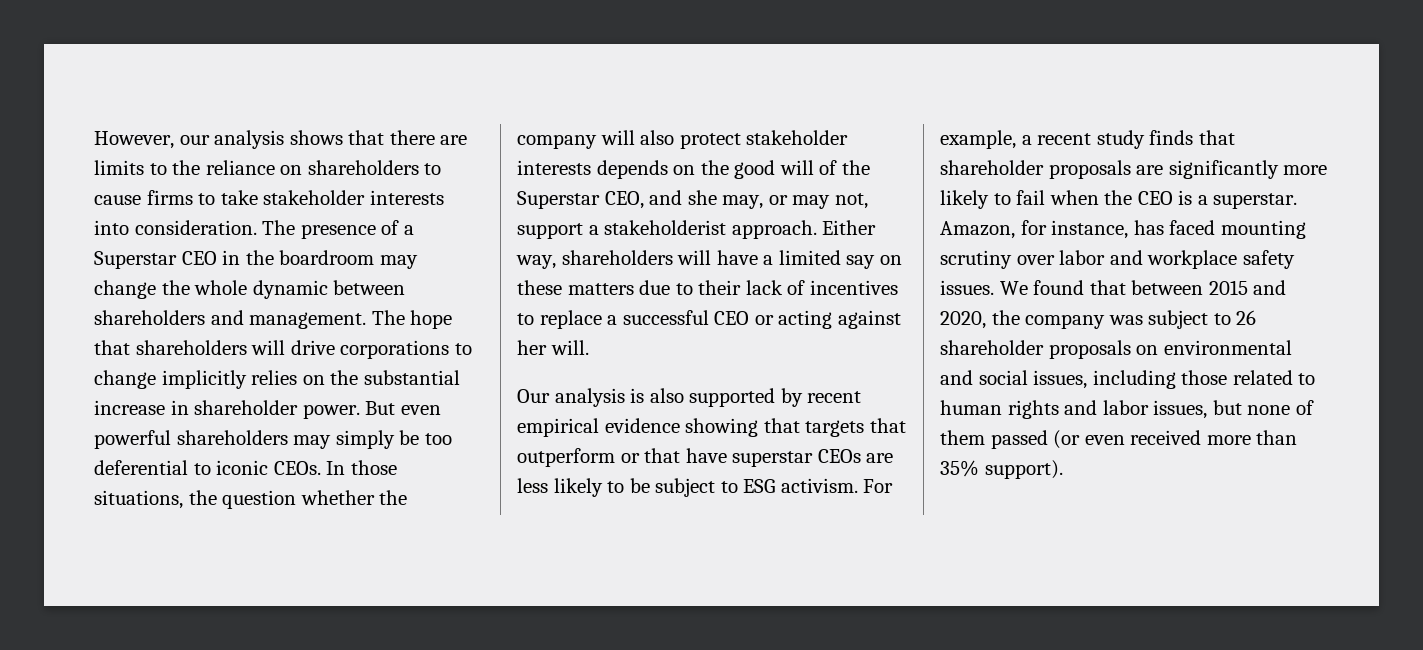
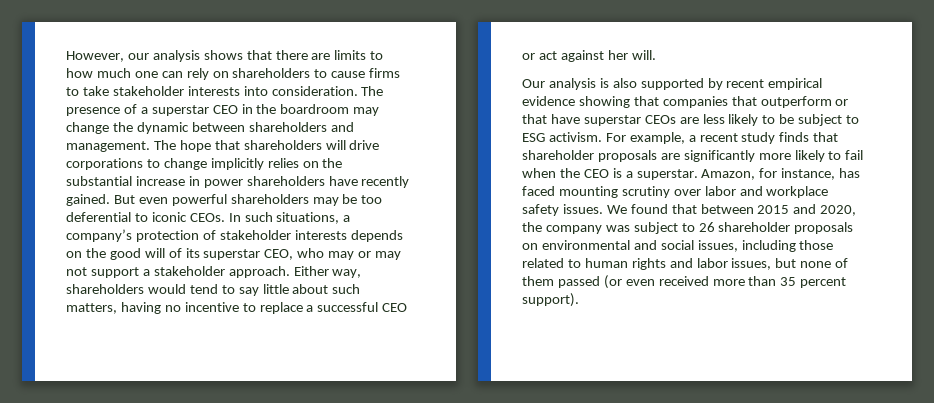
- However, our analysis shows that there are limits to the reliance on shareholders to cause firms to take stakeholder interests into consideration.
+ However, our analysis shows that there are limits to how much one can rely on shareholders to cause firms to take stakeholder interests into consideration.
- The presence of a Superstar CEO in the boardroom may change the whole dynamic between shareholders and management.
+ The presence of a superstar CEO in the boardroom may change the dynamic between shareholders and management.
- The hope that shareholders will drive corporations to change implicitly relies on the substantial increase in shareholder power.
+ The hope that shareholders will drive corporations to change implicitly relies on the substantial increase in power shareholders have recently gained.
- But even powerful shareholders may simply be too deferential to iconic CEOs.
+ But even powerful shareholders may be too deferential to iconic CEOs.
- In those situations, the question whether the company will also protect stakeholder interests depends on the good will of the Superstar CEO, and she may, or may not, support a stakeholderist approach.
+ In such situations, a company’s protection of stakeholder interests depends on the good will of its superstar CEO, who may or may not support a stakeholder approach.
- Either way, shareholders will have a limited say on these matters due to their lack of incentives to replace a successful CEO or acting against her will.
+ Either way, shareholders would tend to say little about such matters, having no incentive to replace a successful CEO or act against her will.
- Our analysis is also supported by recent empirical evidence showing that targets that outperform or that have superstar CEOs are less likely to be subject to ESG activism.
+ Our analysis is also supported by recent empirical evidence showing that companies that outperform or that have superstar CEOs are less likely to be subject to ESG activism.
- We found that between 2015 and 2020, the company was subject to 26 shareholder proposals on environmental and social issues, including those related to human rights and labor issues, but none of them passed (or even received more than 35% support).
+ We found that between 2015 and 2020, the company was subject to 26 shareholder proposals on environmental and social issues, including those related to human rights and labor issues, but none of them passed (or even received more than 35 percent support).

